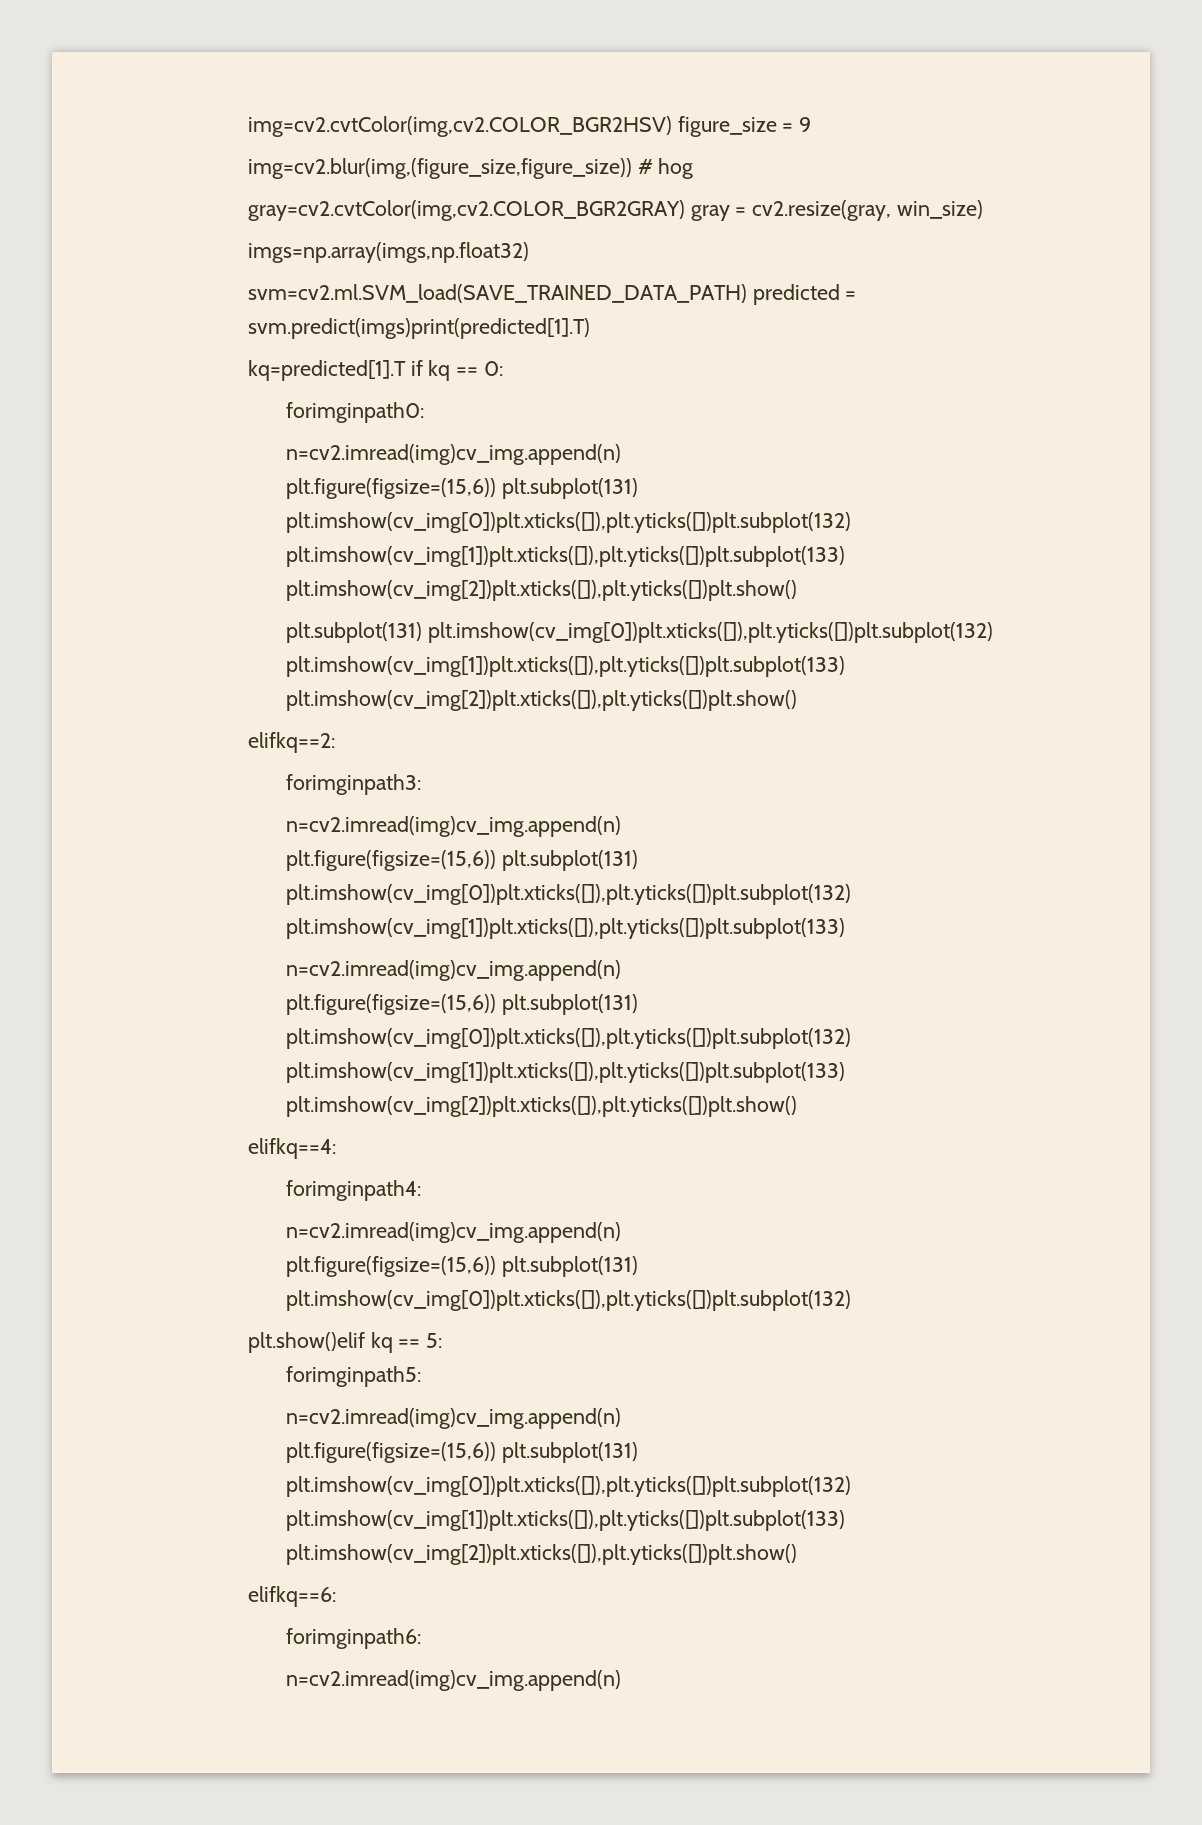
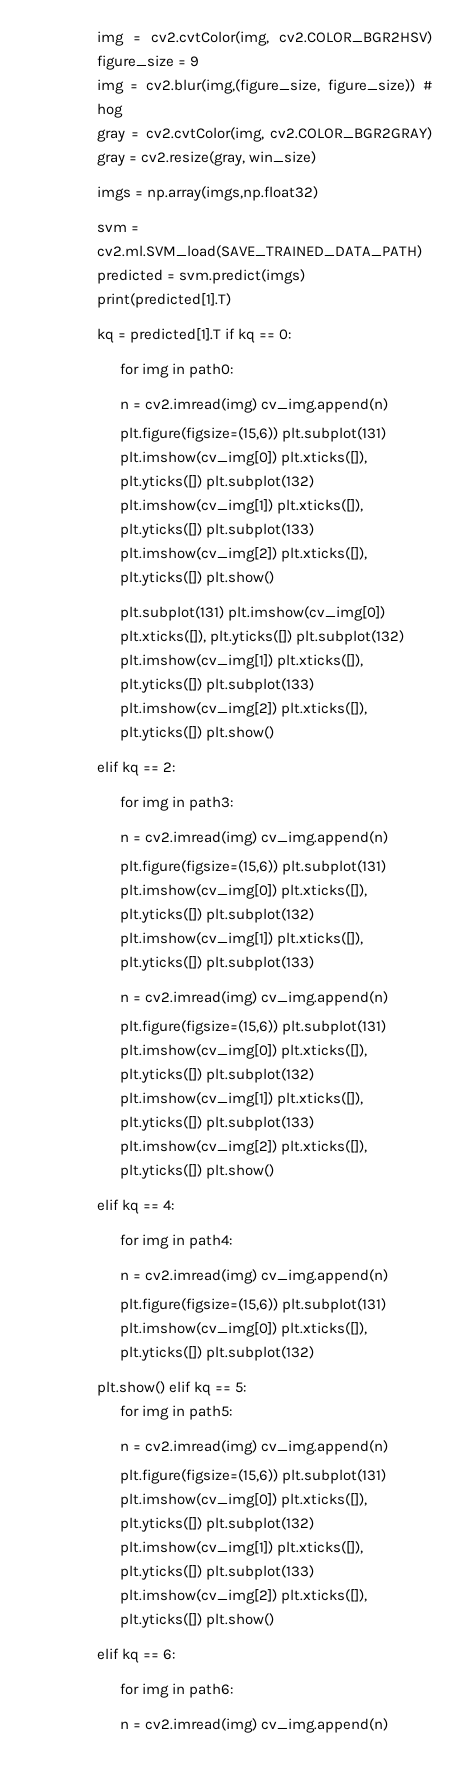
- img=cv2.cvtColor(img,cv2.COLOR_BGR2HSV) figure_size = 9
+ img = cv2.cvtColor(img, cv2.COLOR_BGR2HSV) figure_size = 9
- img=cv2.blur(img,(figure_size,figure_size)) # hog
- gray=cv2.cvtColor(img,cv2.COLOR_BGR2GRAY) gray = cv2.resize(gray, win_size)
- imgs=np.array(imgs,np.float32)
- svm=cv2.ml.SVM_load(SAVE_TRAINED_DATA_PATH) predicted = svm.predict(imgs)print(predicted[1].T)
- kq=predicted[1].T if kq == 0:
- forimginpath0:
- n=cv2.imread(img)cv_img.append(n)
- plt.figure(figsize=(15,6)) plt.subplot(131) plt.imshow(cv_img[0])plt.xticks([]),plt.yticks([])plt.subplot(132) plt.imshow(cv_img[1])plt.xticks([]),plt.yticks([])plt.subplot(133) plt.imshow(cv_img[2])plt.xticks([]),plt.yticks([])plt.show()
- plt.subplot(131) plt.imshow(cv_img[0])plt.xticks([]),plt.yticks([])plt.subplot(132) plt.imshow(cv_img[1])plt.xticks([]),plt.yticks([])plt.subplot(133) plt.imshow(cv_img[2])plt.xticks([]),plt.yticks([])plt.show()
- elifkq==2:
- forimginpath3:
- n=cv2.imread(img)cv_img.append(n)
- plt.figure(figsize=(15,6)) plt.subplot(131) plt.imshow(cv_img[0])plt.xticks([]),plt.yticks([])plt.subplot(132) plt.imshow(cv_img[1])plt.xticks([]),plt.yticks([])plt.subplot(133)
- n=cv2.imread(img)cv_img.append(n)
- plt.figure(figsize=(15,6)) plt.subplot(131) plt.imshow(cv_img[0])plt.xticks([]),plt.yticks([])plt.subplot(132) plt.imshow(cv_img[1])plt.xticks([]),plt.yticks([])plt.subplot(133) plt.imshow(cv_img[2])plt.xticks([]),plt.yticks([])plt.show()
- elifkq==4:
- forimginpath4:
- n=cv2.imread(img)cv_img.append(n)
- plt.figure(figsize=(15,6)) plt.subplot(131) plt.imshow(cv_img[0])plt.xticks([]),plt.yticks([])plt.subplot(132)
- plt.show()elif kq == 5:
- forimginpath5:
- n=cv2.imread(img)cv_img.append(n)
- plt.figure(figsize=(15,6)) plt.subplot(131) plt.imshow(cv_img[0])plt.xticks([]),plt.yticks([])plt.subplot(132) plt.imshow(cv_img[1])plt.xticks([]),plt.yticks([])plt.subplot(133) plt.imshow(cv_img[2])plt.xticks([]),plt.yticks([])plt.show()
- elifkq==6:
- forimginpath6:
- n=cv2.imread(img)cv_img.append(n)
+ img = cv2.blur(img,(figure_size, figure_size)) # hog
+ gray = cv2.cvtColor(img, cv2.COLOR_BGR2GRAY) gray = cv2.resize(gray, win_size)
+ imgs = np.array(imgs,np.float32)
+ svm = cv2.ml.SVM_load(SAVE_TRAINED_DATA_PATH) predicted = svm.predict(imgs) print(predicted[1].T)
+ kq = predicted[1].T if kq == 0:
+ for img in path0:
+ n = cv2.imread(img) cv_img.append(n)
+ plt.figure(figsize=(15,6)) plt.subplot(131) plt.imshow(cv_img[0]) plt.xticks([]), plt.yticks([]) plt.subplot(132) plt.imshow(cv_img[1]) plt.xticks([]), plt.yticks([]) plt.subplot(133) plt.imshow(cv_img[2]) plt.xticks([]), plt.yticks([]) plt.show()
+ plt.subplot(131) plt.imshow(cv_img[0]) plt.xticks([]), plt.yticks([]) plt.subplot(132) plt.imshow(cv_img[1]) plt.xticks([]), plt.yticks([]) plt.subplot(133) plt.imshow(cv_img[2]) plt.xticks([]), plt.yticks([]) plt.show()
+ elif kq == 2:
+ for img in path3:
+ n = cv2.imread(img) cv_img.append(n)
+ plt.figure(figsize=(15,6)) plt.subplot(131) plt.imshow(cv_img[0]) plt.xticks([]), plt.yticks([]) plt.subplot(132) plt.imshow(cv_img[1]) plt.xticks([]), plt.yticks([]) plt.subplot(133)
+ n = cv2.imread(img) cv_img.append(n)
+ plt.figure(figsize=(15,6)) plt.subplot(131) plt.imshow(cv_img[0]) plt.xticks([]), plt.yticks([]) plt.subplot(132) plt.imshow(cv_img[1]) plt.xticks([]), plt.yticks([]) plt.subplot(133) plt.imshow(cv_img[2]) plt.xticks([]), plt.yticks([]) plt.show()
+ elif kq == 4:
+ for img in path4:
+ n = cv2.imread(img) cv_img.append(n)
+ plt.figure(figsize=(15,6)) plt.subplot(131) plt.imshow(cv_img[0]) plt.xticks([]), plt.yticks([]) plt.subplot(132)
+ plt.show() elif kq == 5:
+ for img in path5:
+ n = cv2.imread(img) cv_img.append(n)
+ plt.figure(figsize=(15,6)) plt.subplot(131) plt.imshow(cv_img[0]) plt.xticks([]), plt.yticks([]) plt.subplot(132) plt.imshow(cv_img[1]) plt.xticks([]), plt.yticks([]) plt.subplot(133) plt.imshow(cv_img[2]) plt.xticks([]), plt.yticks([]) plt.show()
+ elif kq == 6:
+ for img in path6:
+ n = cv2.imread(img) cv_img.append(n)

